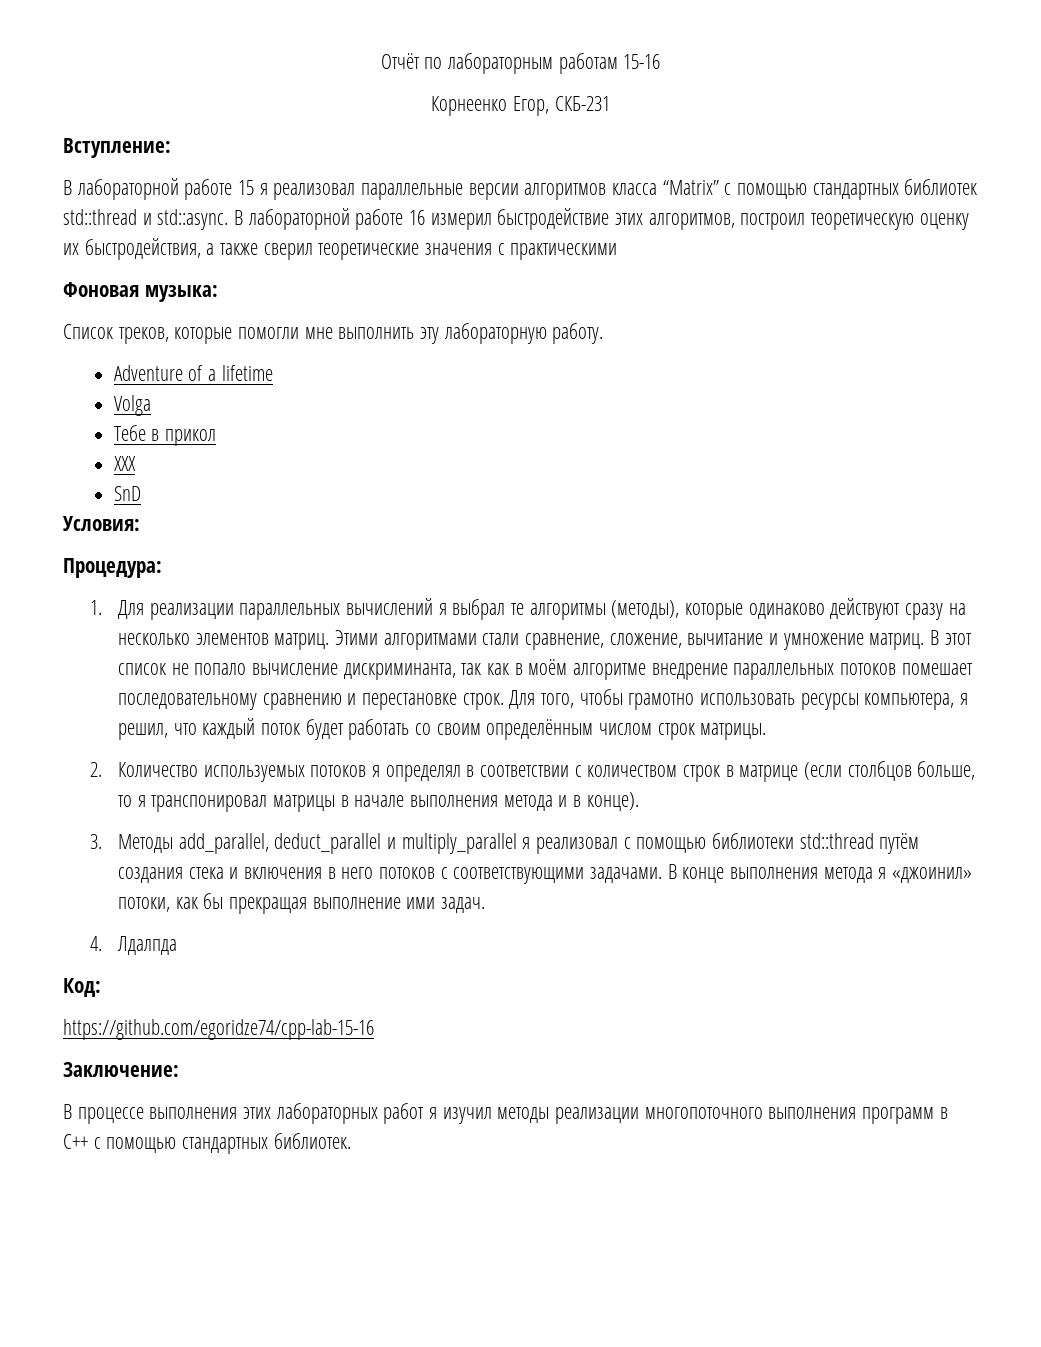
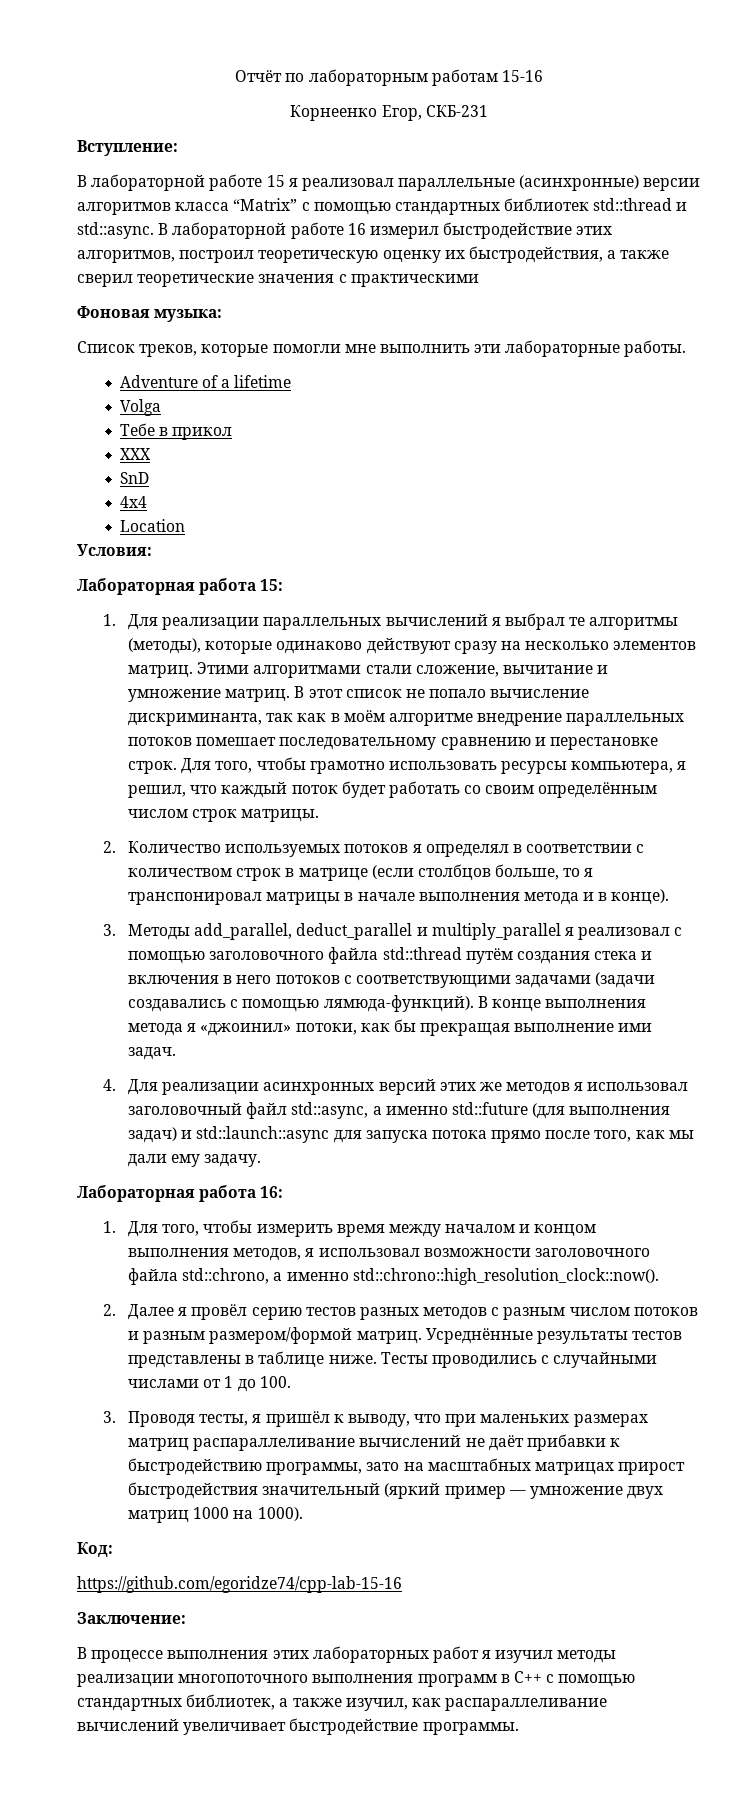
- В лабораторной работе 15 я реализовал параллельные версии алгоритмов класса “Matrix” с помощью стандартных библиотек std::thread и std::async.
+ В лабораторной работе 15 я реализовал параллельные (асинхронные) версии алгоритмов класса “Matrix” с помощью стандартных библиотек std::thread и std::async.
- Список треков, которые помогли мне выполнить эту лабораторную работу.
+ Список треков, которые помогли мне выполнить эти лабораторные работы.
+ 4х4
+ Location
- Процедура:
+ Лабораторная работа 15:
- Этими алгоритмами стали сравнение, сложение, вычитание и умножение матриц.
+ Этими алгоритмами стали сложение, вычитание и умножение матриц.
- 3. Методы add_parallel, deduct_parallel и multiply_parallel я реализовал с помощью библиотеки std::thread путём создания стека и включения в него потоков с соответствующими задачами.
+ 3. Методы add_parallel, deduct_parallel и multiply_parallel я реализовал с помощью заголовочного файла std::thread путём создания стека и включения в него потоков с соответствующими задачами (задачи создавались с помощью лямюда-функций).
- 4. Лдалпда
+ 4. Для реализации асинхронных версий этих же методов я использовал заголовочный файл std::async, а именно std::future (для выполнения задач) и std::launch::async для запуска потока прямо после того, как мы дали ему задачу.
+ Лабораторная работа 16:
+ 1. Для того, чтобы измерить время между началом и концом выполнения методов, я использовал возможности заголовочного файла std::chrono, а именно std::chrono::high_resolution_clock::now().
+ 2. Далее я провёл серию тестов разных методов с разным числом потоков и разным размером/формой матриц. Усреднённые результаты тестов представлены в таблице ниже. Тесты проводились с случайными числами от 1 до 100.
+ 3. Проводя тесты, я пришёл к выводу, что при маленьких размерах матриц распараллеливание вычислений не даёт прибавки к быстродействию программы, зато на масштабных матрицах прирост быстродействия значительный (яркий пример — умножение двух матриц 1000 на 1000).
- В процессе выполнения этих лабораторных работ я изучил методы реализации многопоточного выполнения программ в С++ с помощью стандартных библиотек.
+ В процессе выполнения этих лабораторных работ я изучил методы реализации многопоточного выполнения программ в С++ с помощью стандартных библиотек, а также изучил, как распараллеливание вычислений увеличивает быстродействие программы.

